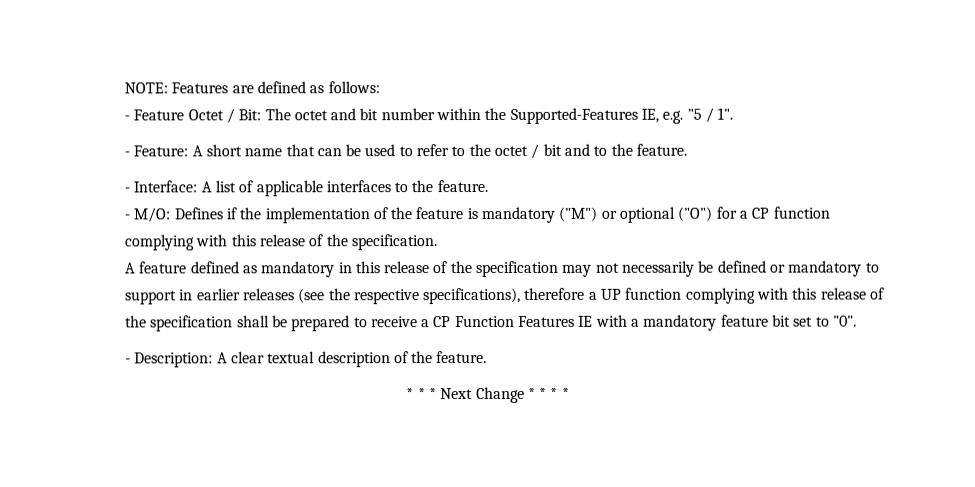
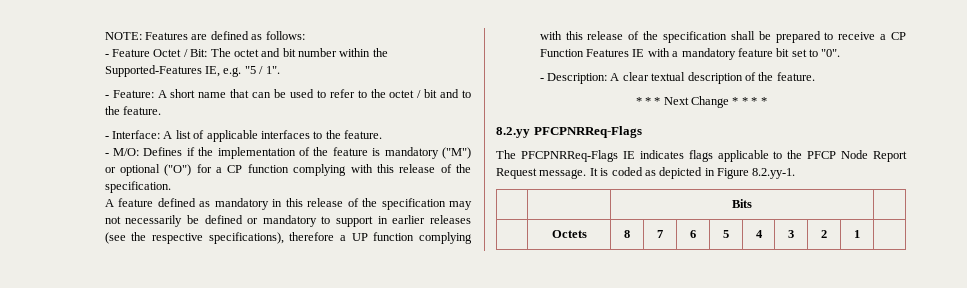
+ 8.2.yy PFCPNRReq-Flags
+ The PFCPNRReq-Flags IE indicates flags applicable to the PFCP Node Report Request message. It is coded as depicted in Figure 8.2.yy-1.
+ | | Bits |
+ | Octets | 8 | 7 | 6 | 5 | 4 | 3 | 2 | 1 |

